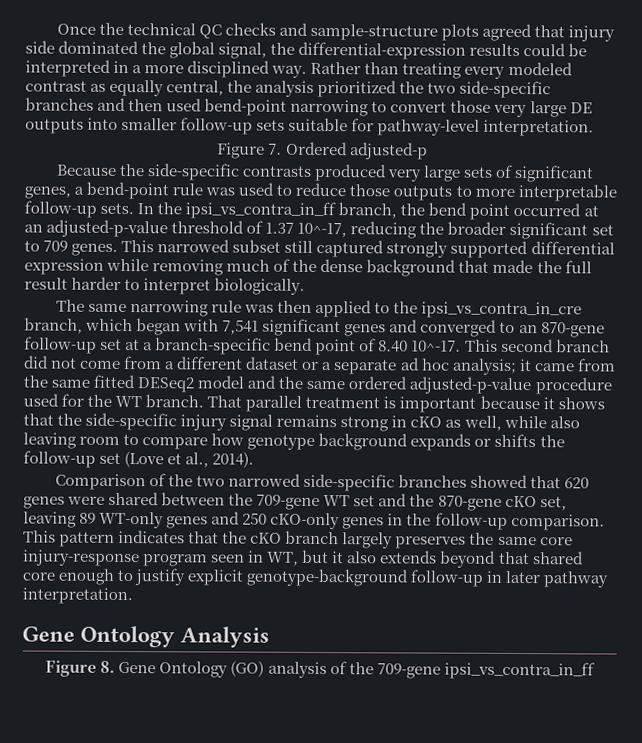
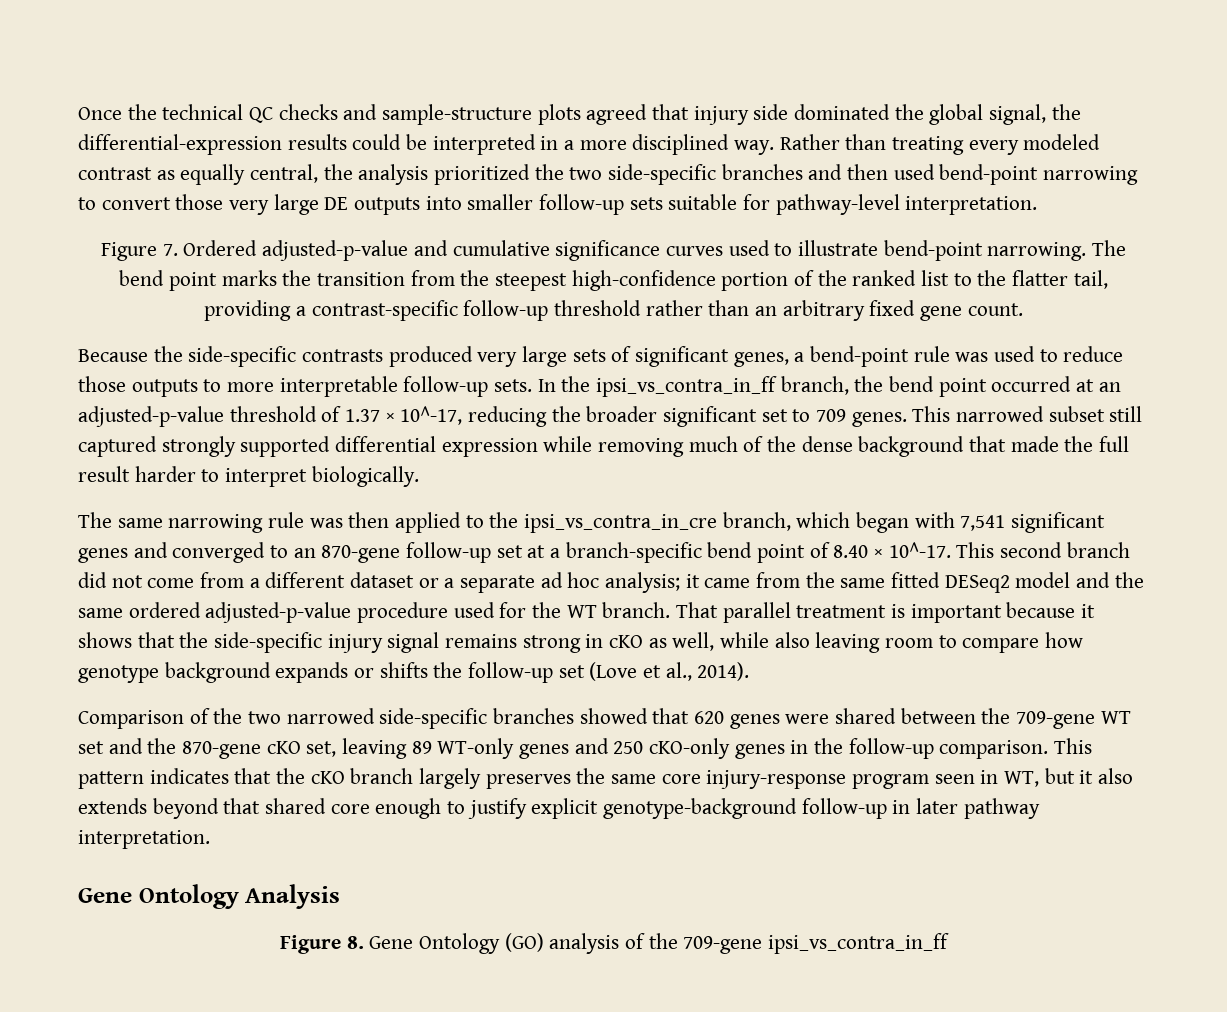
- Figure 7. Ordered adjusted-p
+ Figure 7. Ordered adjusted-p-value and cumulative significance curves used to illustrate bend-point narrowing. The bend point marks the transition from the steepest high-confidence portion of the ranked list to the flatter tail, providing a contrast-specific follow-up threshold rather than an arbitrary fixed gene count.
- In the ipsi_vs_contra_in_ff branch, the bend point occurred at an adjusted-p-value threshold of 1.37 10^-17, reducing the broader significant set to 709 genes.
+ In the ipsi_vs_contra_in_ff branch, the bend point occurred at an adjusted-p-value threshold of 1.37 × 10^-17, reducing the broader significant set to 709 genes.
- The same narrowing rule was then applied to the ipsi_vs_contra_in_cre branch, which began with 7,541 significant genes and converged to an 870-gene follow-up set at a branch-specific bend point of 8.40 10^-17.
+ The same narrowing rule was then applied to the ipsi_vs_contra_in_cre branch, which began with 7,541 significant genes and converged to an 870-gene follow-up set at a branch-specific bend point of 8.40 × 10^-17.

